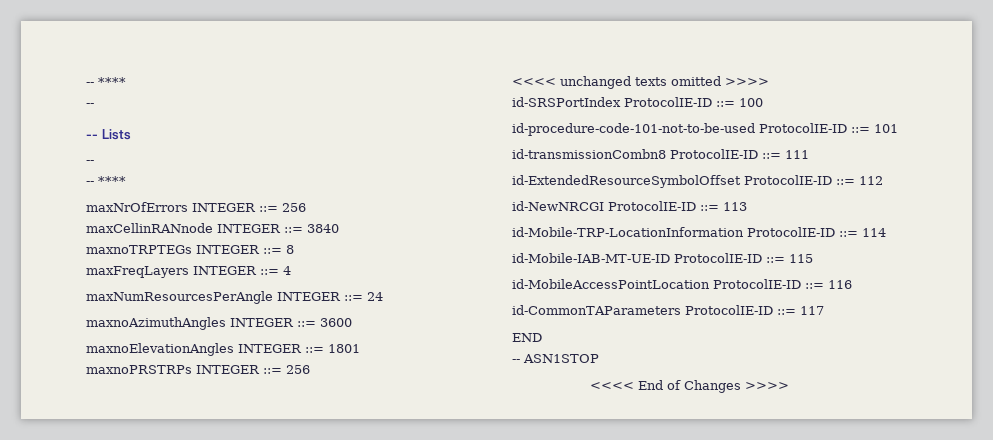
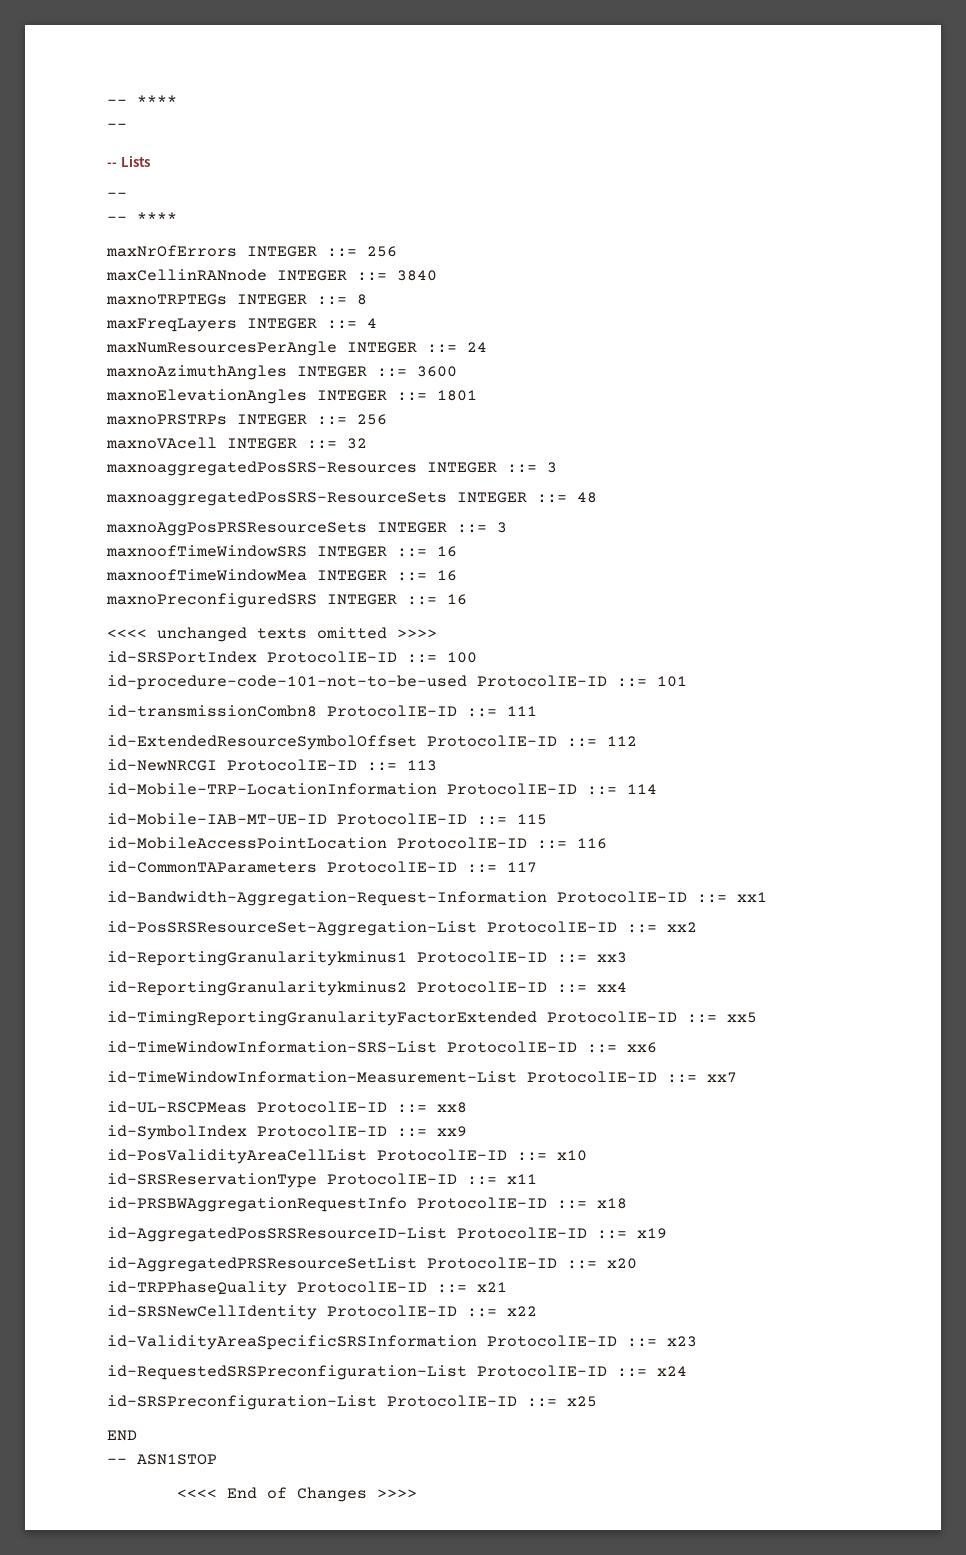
+ maxnoVAcell INTEGER ::= 32
+ maxnoaggregatedPosSRS-Resources INTEGER ::= 3
+ maxnoaggregatedPosSRS-ResourceSets INTEGER ::= 48
+ maxnoAggPosPRSResourceSets INTEGER ::= 3
+ maxnoofTimeWindowSRS INTEGER ::= 16
+ maxnoofTimeWindowMea INTEGER ::= 16
+ maxnoPreconfiguredSRS INTEGER ::= 16
+ id-Bandwidth-Aggregation-Request-Information ProtocolIE-ID ::= xx1
+ id-PosSRSResourceSet-Aggregation-List ProtocolIE-ID ::= xx2
+ id-ReportingGranularitykminus1 ProtocolIE-ID ::= xx3
+ id-ReportingGranularitykminus2 ProtocolIE-ID ::= xx4
+ id-TimingReportingGranularityFactorExtended ProtocolIE-ID ::= xx5
+ id-TimeWindowInformation-SRS-List ProtocolIE-ID ::= xx6
+ id-TimeWindowInformation-Measurement-List ProtocolIE-ID ::= xx7
+ id-UL-RSCPMeas ProtocolIE-ID ::= xx8
+ id-SymbolIndex ProtocolIE-ID ::= xx9
+ id-PosValidityAreaCellList ProtocolIE-ID ::= x10
+ id-SRSReservationType ProtocolIE-ID ::= x11
+ id-PRSBWAggregationRequestInfo ProtocolIE-ID ::= x18
+ id-AggregatedPosSRSResourceID-List ProtocolIE-ID ::= x19
+ id-AggregatedPRSResourceSetList ProtocolIE-ID ::= x20
+ id-TRPPhaseQuality ProtocolIE-ID ::= x21
+ id-SRSNewCellIdentity ProtocolIE-ID ::= x22
+ id-ValidityAreaSpecificSRSInformation ProtocolIE-ID ::= x23
+ id-RequestedSRSPreconfiguration-List ProtocolIE-ID ::= x24
+ id-SRSPreconfiguration-List ProtocolIE-ID ::= x25

